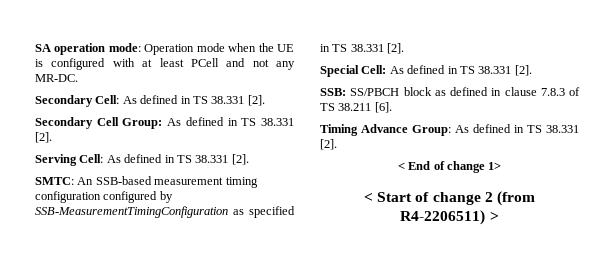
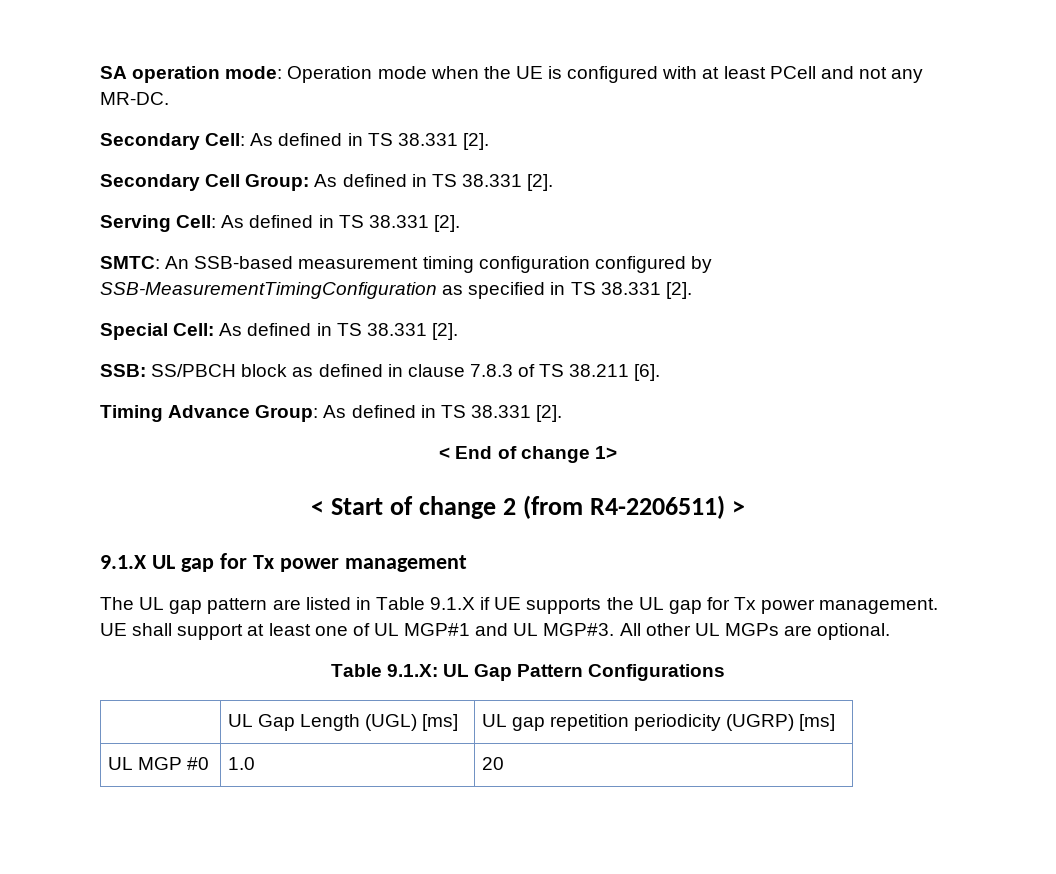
+ 9.1.X UL gap for Tx power management
+ The UL gap pattern are listed in Table 9.1.X if UE supports the UL gap for Tx power management. UE shall support at least one of UL MGP#1 and UL MGP#3. All other UL MGPs are optional.
+ Table 9.1.X: UL Gap Pattern Configurations
+ | UL Gap Length (UGL) [ms] | UL gap repetition periodicity (UGRP) [ms]
+ UL MGP #0 | 1.0 | 20

